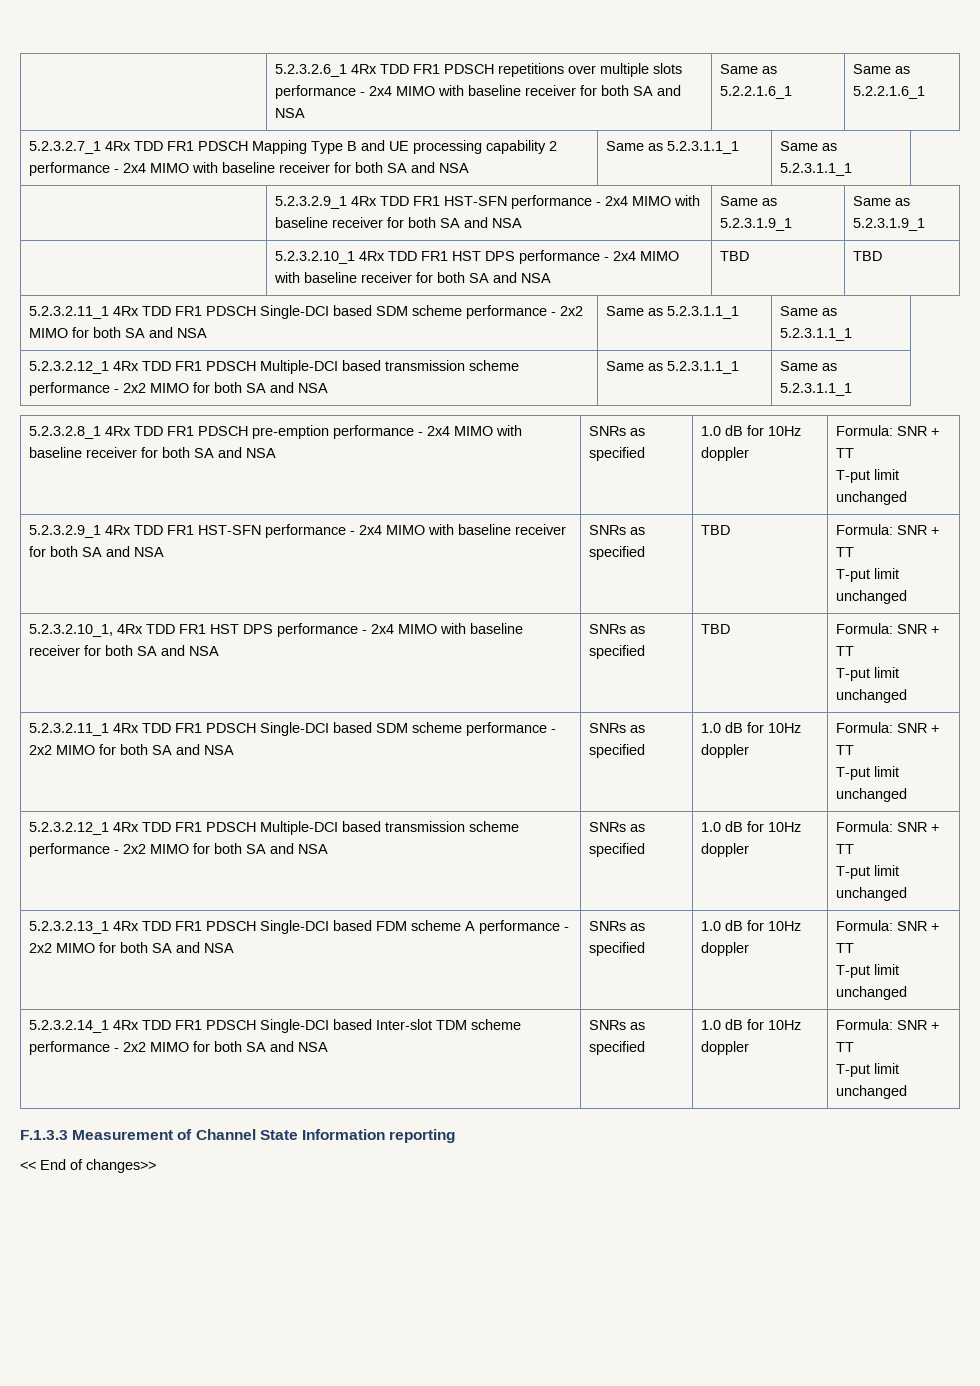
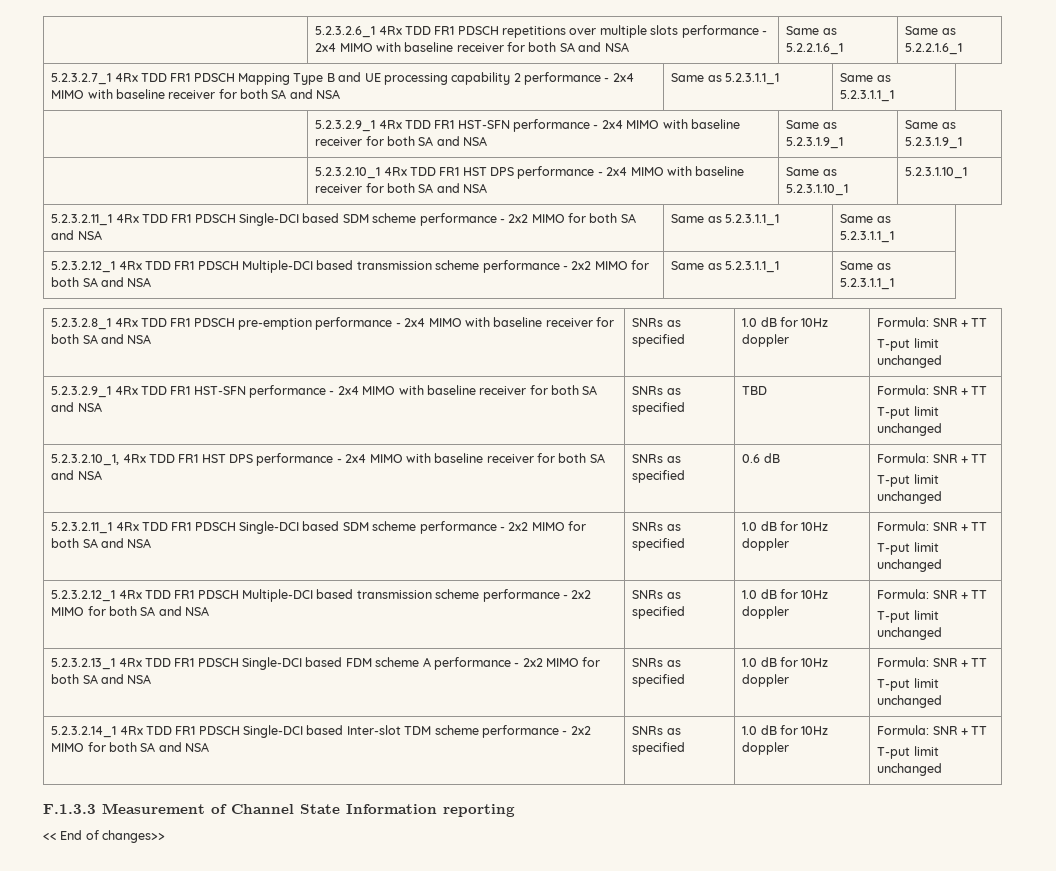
- | 5.2.3.2.10_1 4Rx TDD FR1 HST DPS performance - 2x4 MIMO with baseline receiver for both SA and NSA | TBD | TBD
+ | 5.2.3.2.10_1 4Rx TDD FR1 HST DPS performance - 2x4 MIMO with baseline receiver for both SA and NSA | Same as 5.2.3.1.10_1 | 5.2.3.1.10_1
- 5.2.3.2.10_1, 4Rx TDD FR1 HST DPS performance - 2x4 MIMO with baseline receiver for both SA and NSA | SNRs as specified | TBD | Formula: SNR + TT
+ 5.2.3.2.10_1, 4Rx TDD FR1 HST DPS performance - 2x4 MIMO with baseline receiver for both SA and NSA | SNRs as specified | 0.6 dB | Formula: SNR + TT

